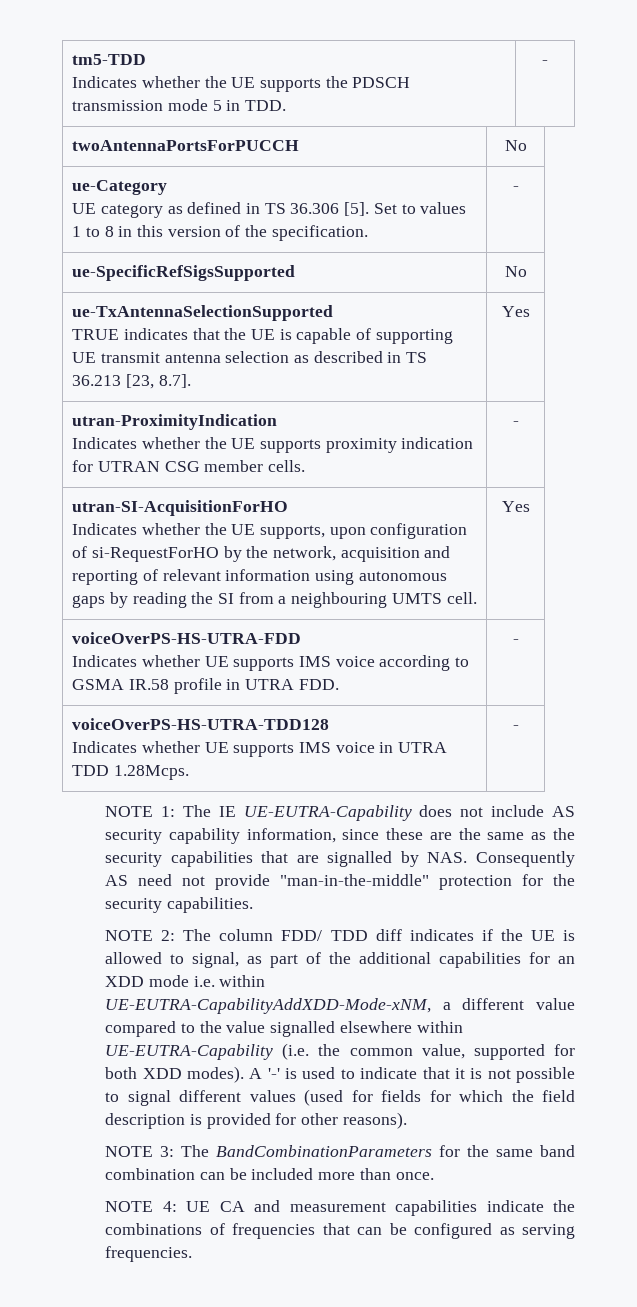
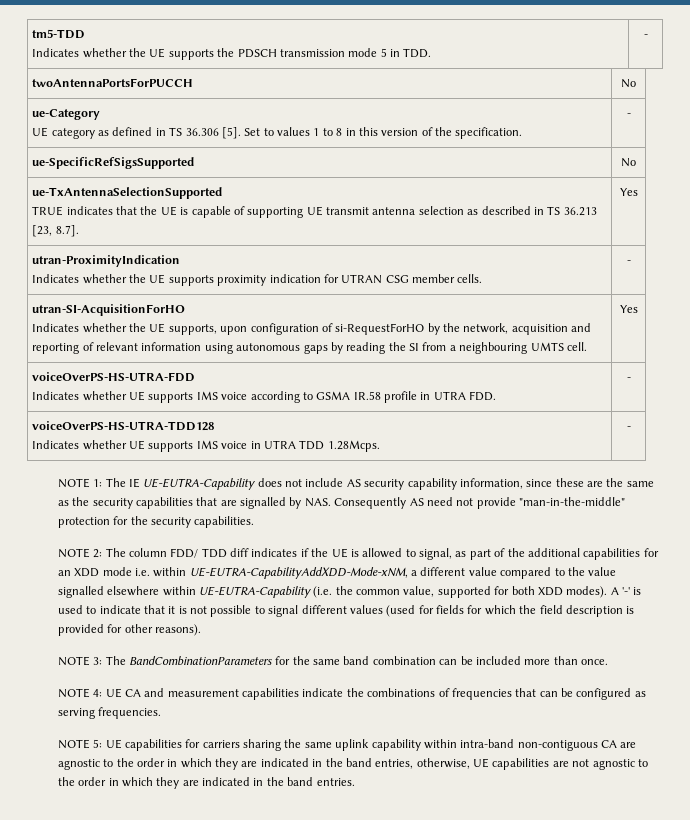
+ NOTE 5: UE capabilities for carriers sharing the same uplink capability within intra-band non-contiguous CA are agnostic to the order in which they are indicated in the band entries, otherwise, UE capabilities are not agnostic to the order in which they are indicated in the band entries.

